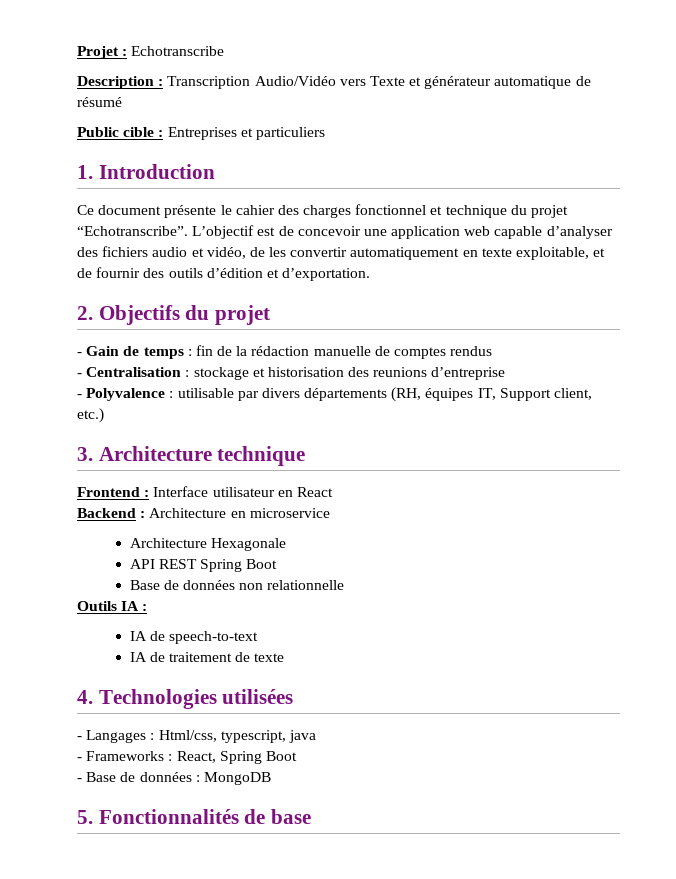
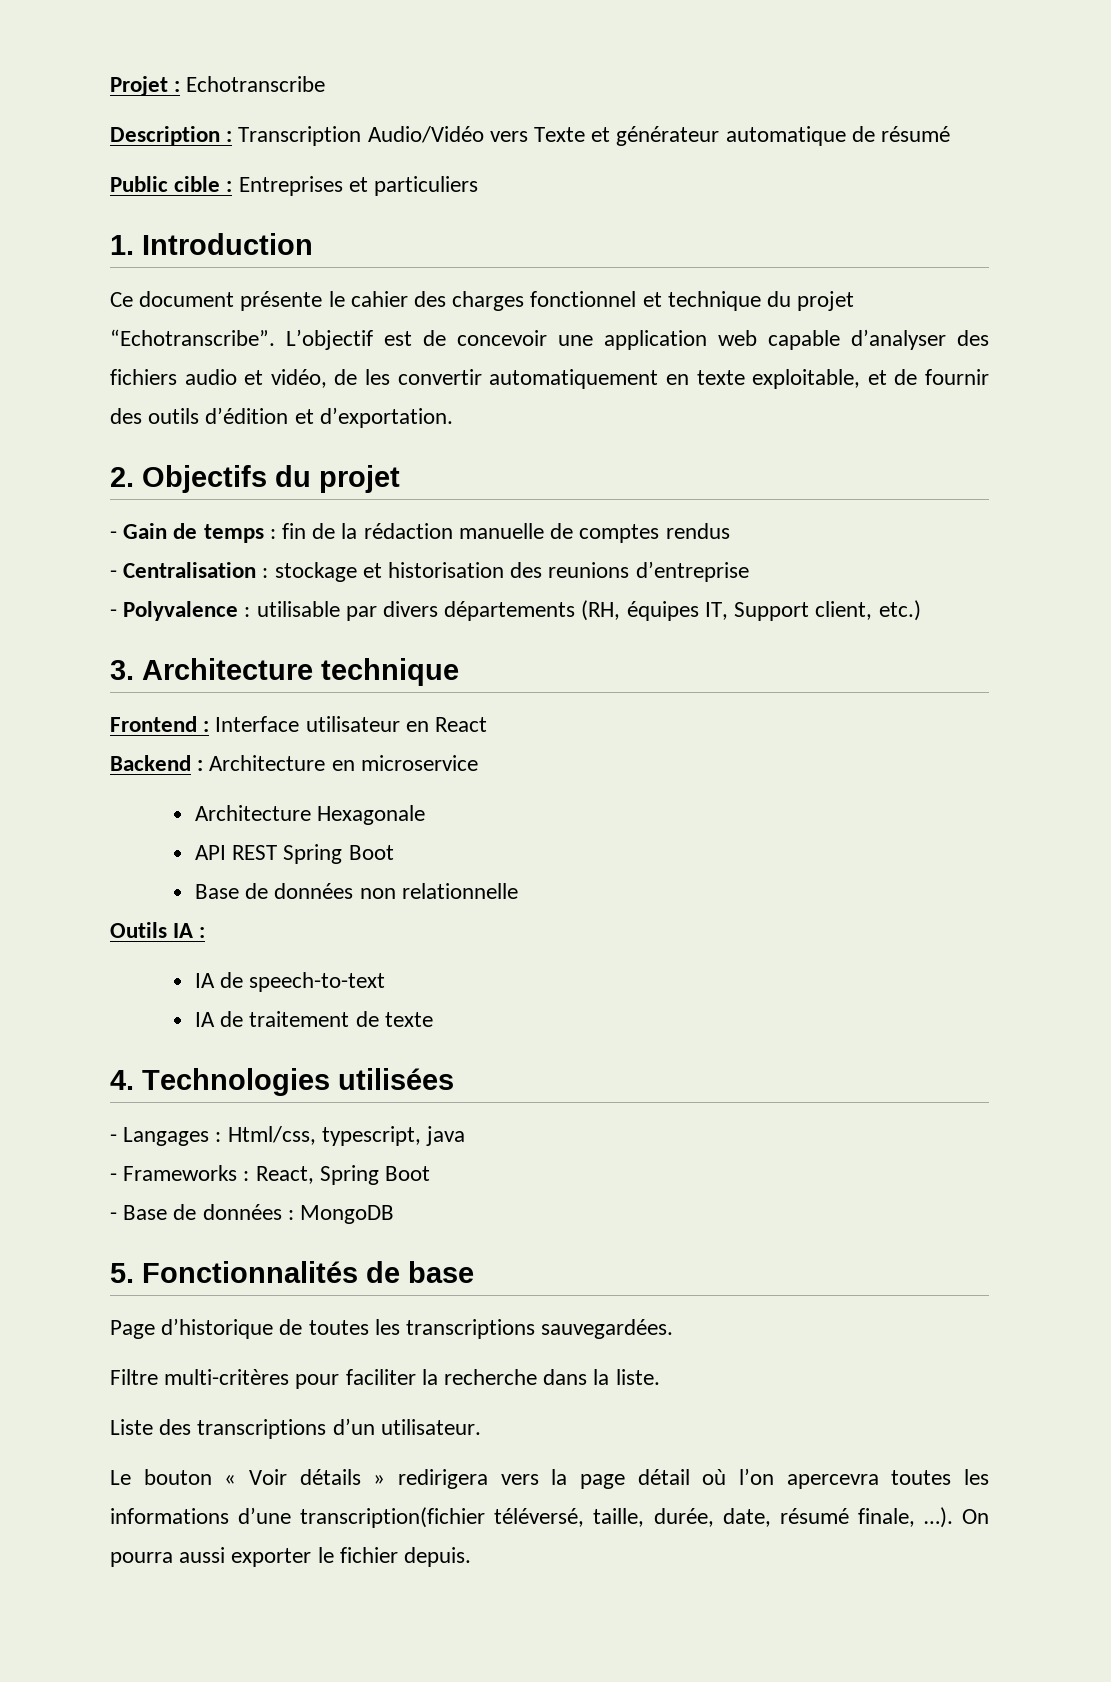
+ Page d’historique de toutes les transcriptions sauvegardées.
+ Filtre multi-critères pour faciliter la recherche dans la liste.
+ Liste des transcriptions d’un utilisateur.
+ Le bouton « Voir détails » redirigera vers la page détail où l’on apercevra toutes les informations d’une transcription(fichier téléversé, taille, durée, date, résumé finale, …). On pourra aussi exporter le fichier depuis.

